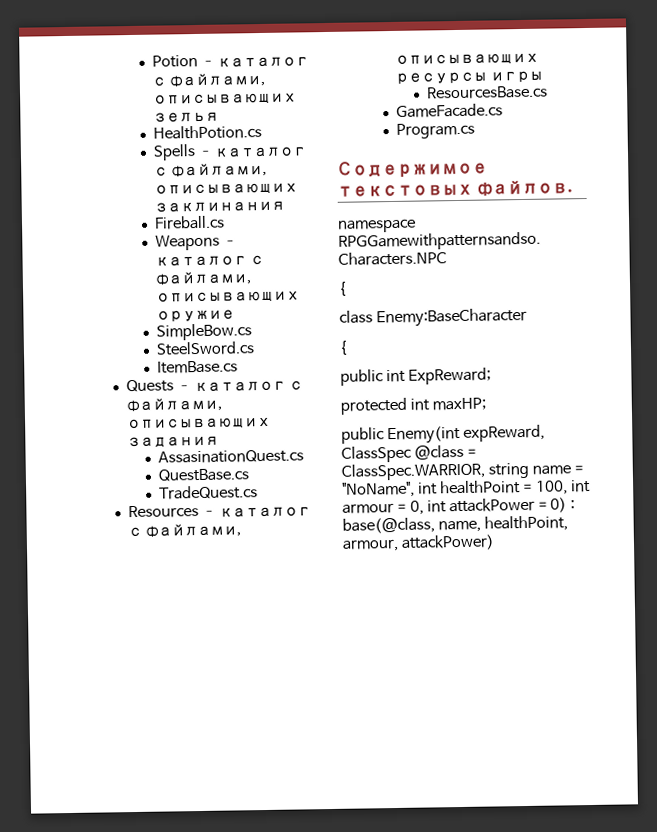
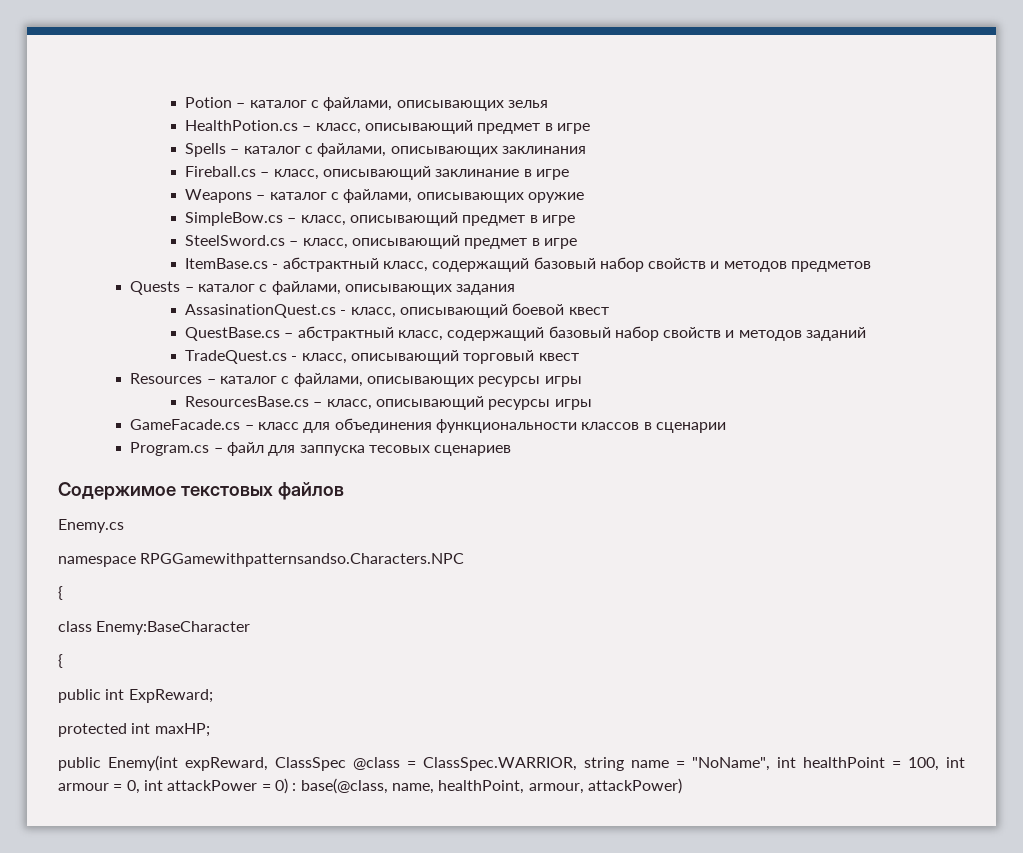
- HealthPotion.cs
+ HealthPotion.cs – класс, описывающий предмет в игре
- Fireball.cs
+ Fireball.cs – класс, описывающий заклинание в игре
- SimpleBow.cs
- SteelSword.cs
- ItemBase.cs
+ SimpleBow.cs – класс, описывающий предмет в игре
+ SteelSword.cs – класс, описывающий предмет в игре
+ ItemBase.cs - абстрактный класс, содержащий базовый набор свойств и методов предметов
- AssasinationQuest.cs
- QuestBase.cs
- TradeQuest.cs
+ AssasinationQuest.cs - класс, описывающий боевой квест
+ QuestBase.cs – абстрактный класс, содержащий базовый набор свойств и методов заданий
+ TradeQuest.cs - класс, описывающий торговый квест
- ResourcesBase.cs
- GameFacade.cs
- Program.cs
+ ResourcesBase.cs – класс, описывающий ресурсы игры
+ GameFacade.cs – класс для объединения функциональности классов в сценарии
+ Program.cs – файл для заппуска тесовых сценариев
- Содержимое текстовых файлов.
+ Содержимое текстовых файлов
+ Enemy.cs

